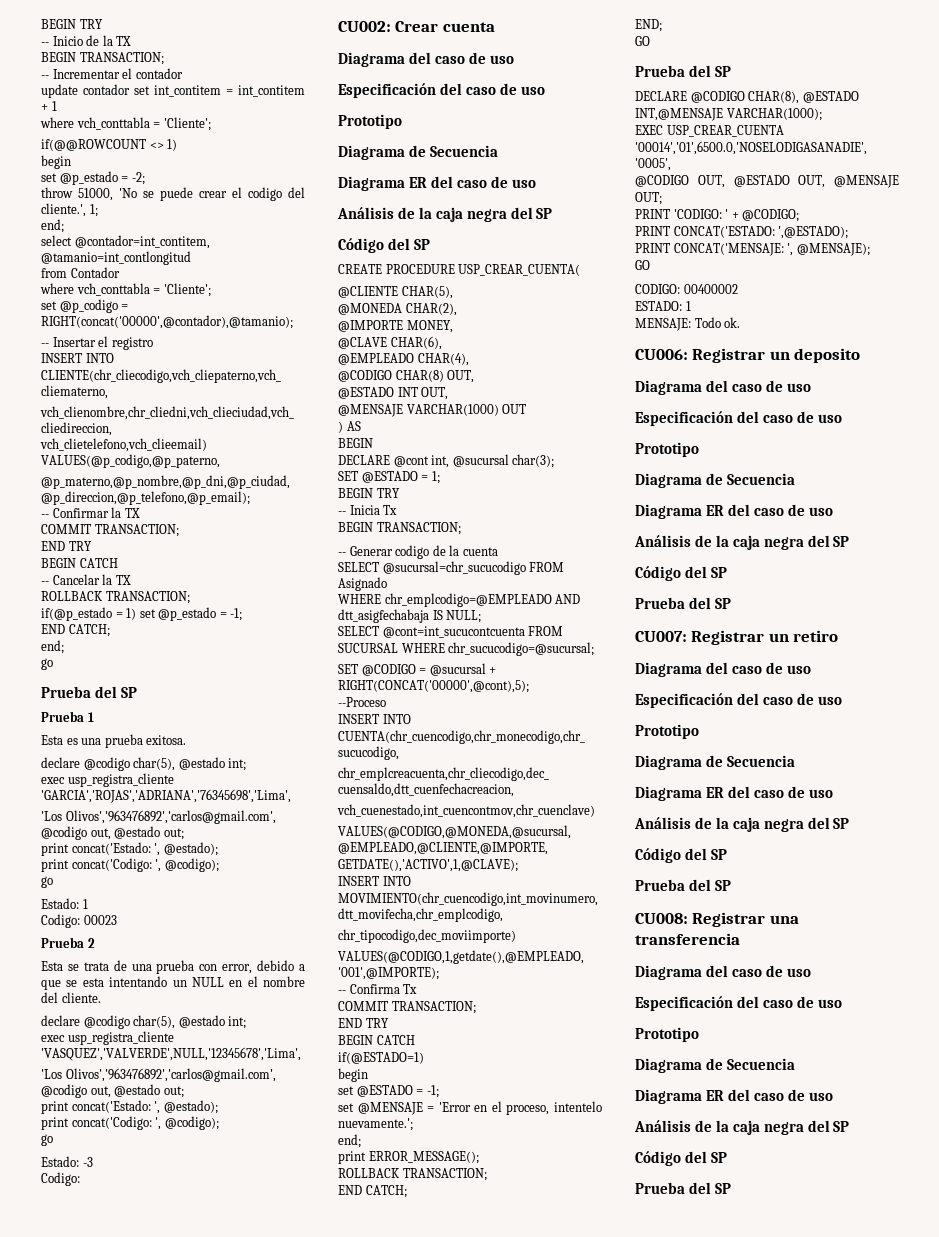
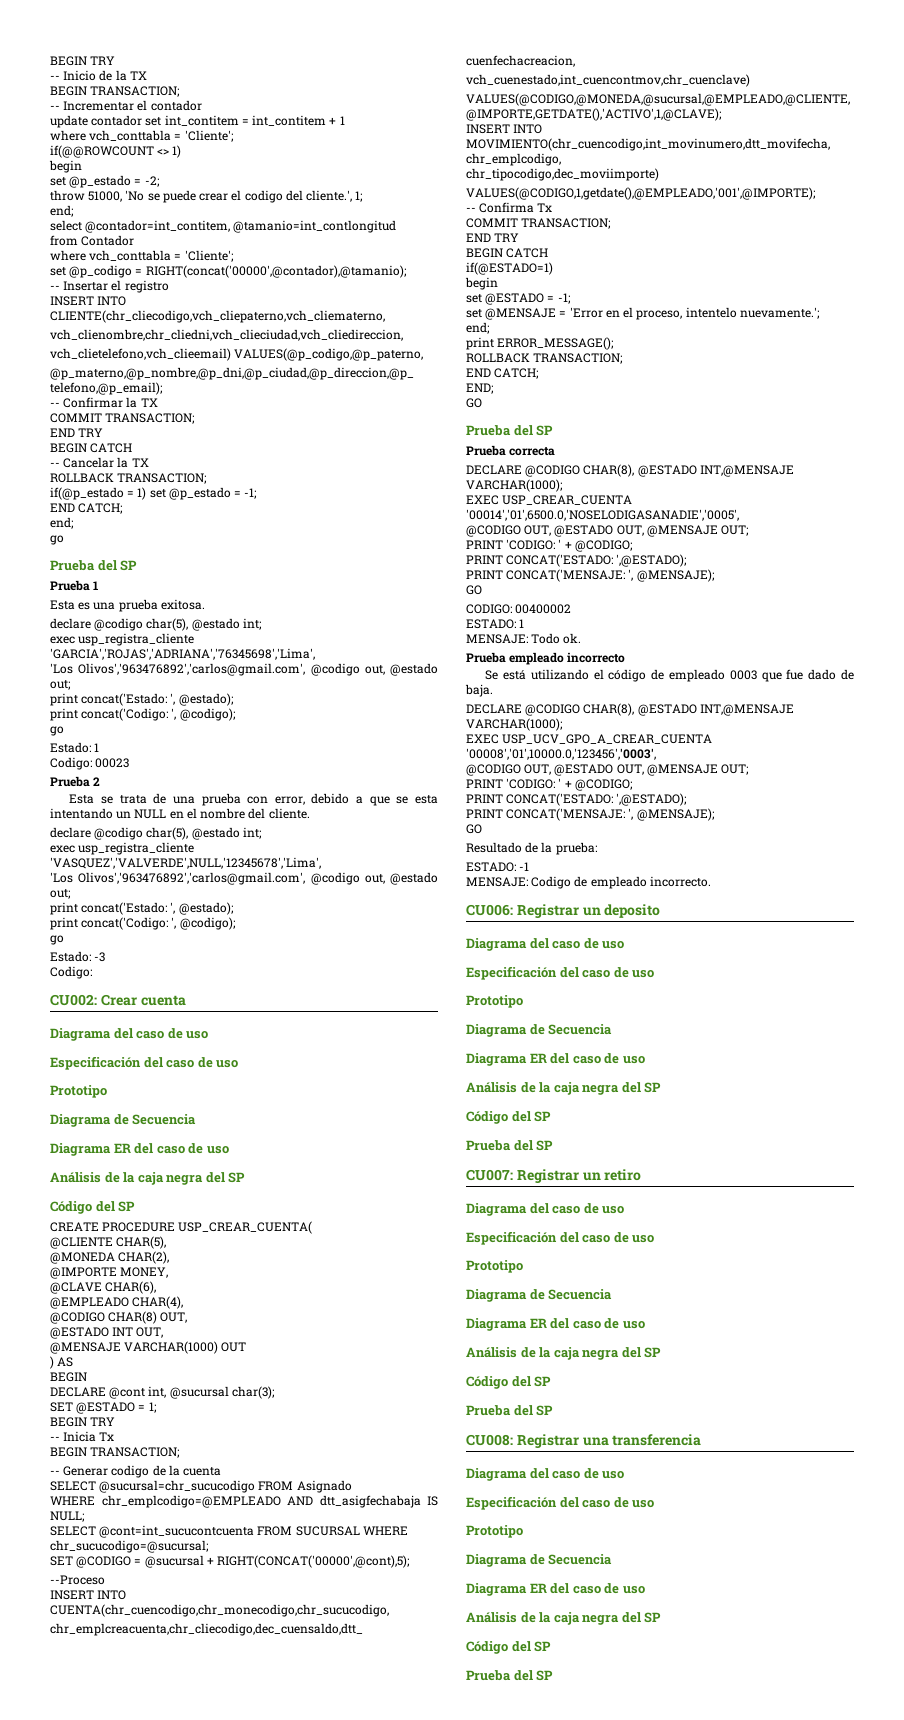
+ Prueba correcta
+ Prueba empleado incorrecto
+ Se está utilizando el código de empleado 0003 que fue dado de baja.
+ DECLARE @CODIGO CHAR(8), @ESTADO INT,@MENSAJE VARCHAR(1000);
+ EXEC USP_UCV_GPO_A_CREAR_CUENTA '00008','01',10000.0,'123456','0003',
+ @CODIGO OUT, @ESTADO OUT, @MENSAJE OUT;
+ PRINT 'CODIGO: ' + @CODIGO;
+ PRINT CONCAT('ESTADO: ',@ESTADO);
+ PRINT CONCAT('MENSAJE: ', @MENSAJE);
+ GO
+ Resultado de la prueba:
+ ESTADO: -1
+ MENSAJE: Codigo de empleado incorrecto.

